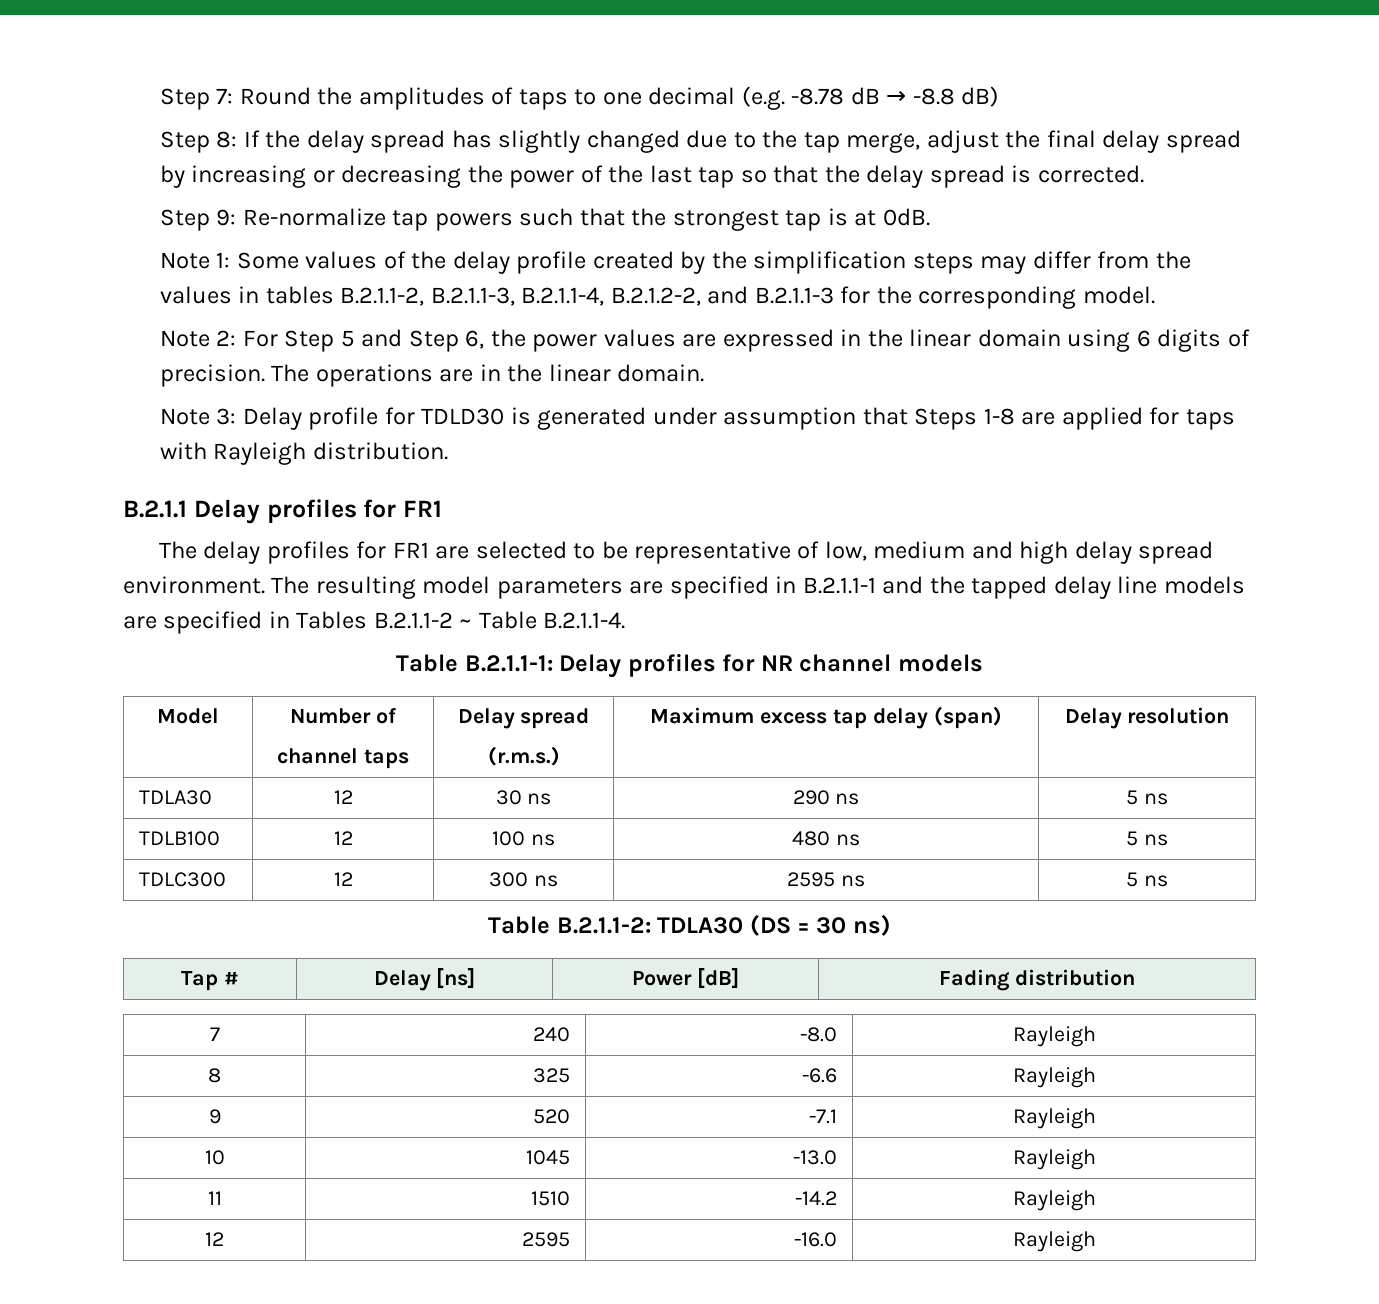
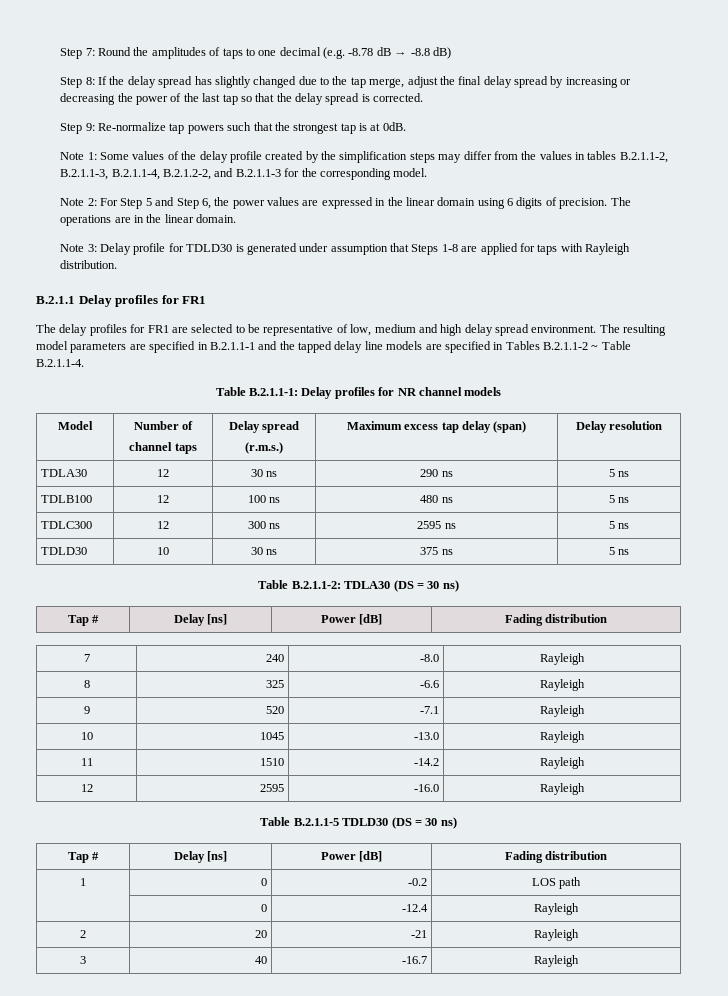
+ TDLD30 | 10 | 30 ns | 375 ns | 5 ns
+ Table B.2.1.1-5 TDLD30 (DS = 30 ns)
+ Tap # | Delay [ns] | Power [dB] | Fading distribution
+ 1 | 0 | -0.2 | LOS path
+ | 0 | -12.4 | Rayleigh
+ 2 | 20 | -21 | Rayleigh
+ 3 | 40 | -16.7 | Rayleigh

